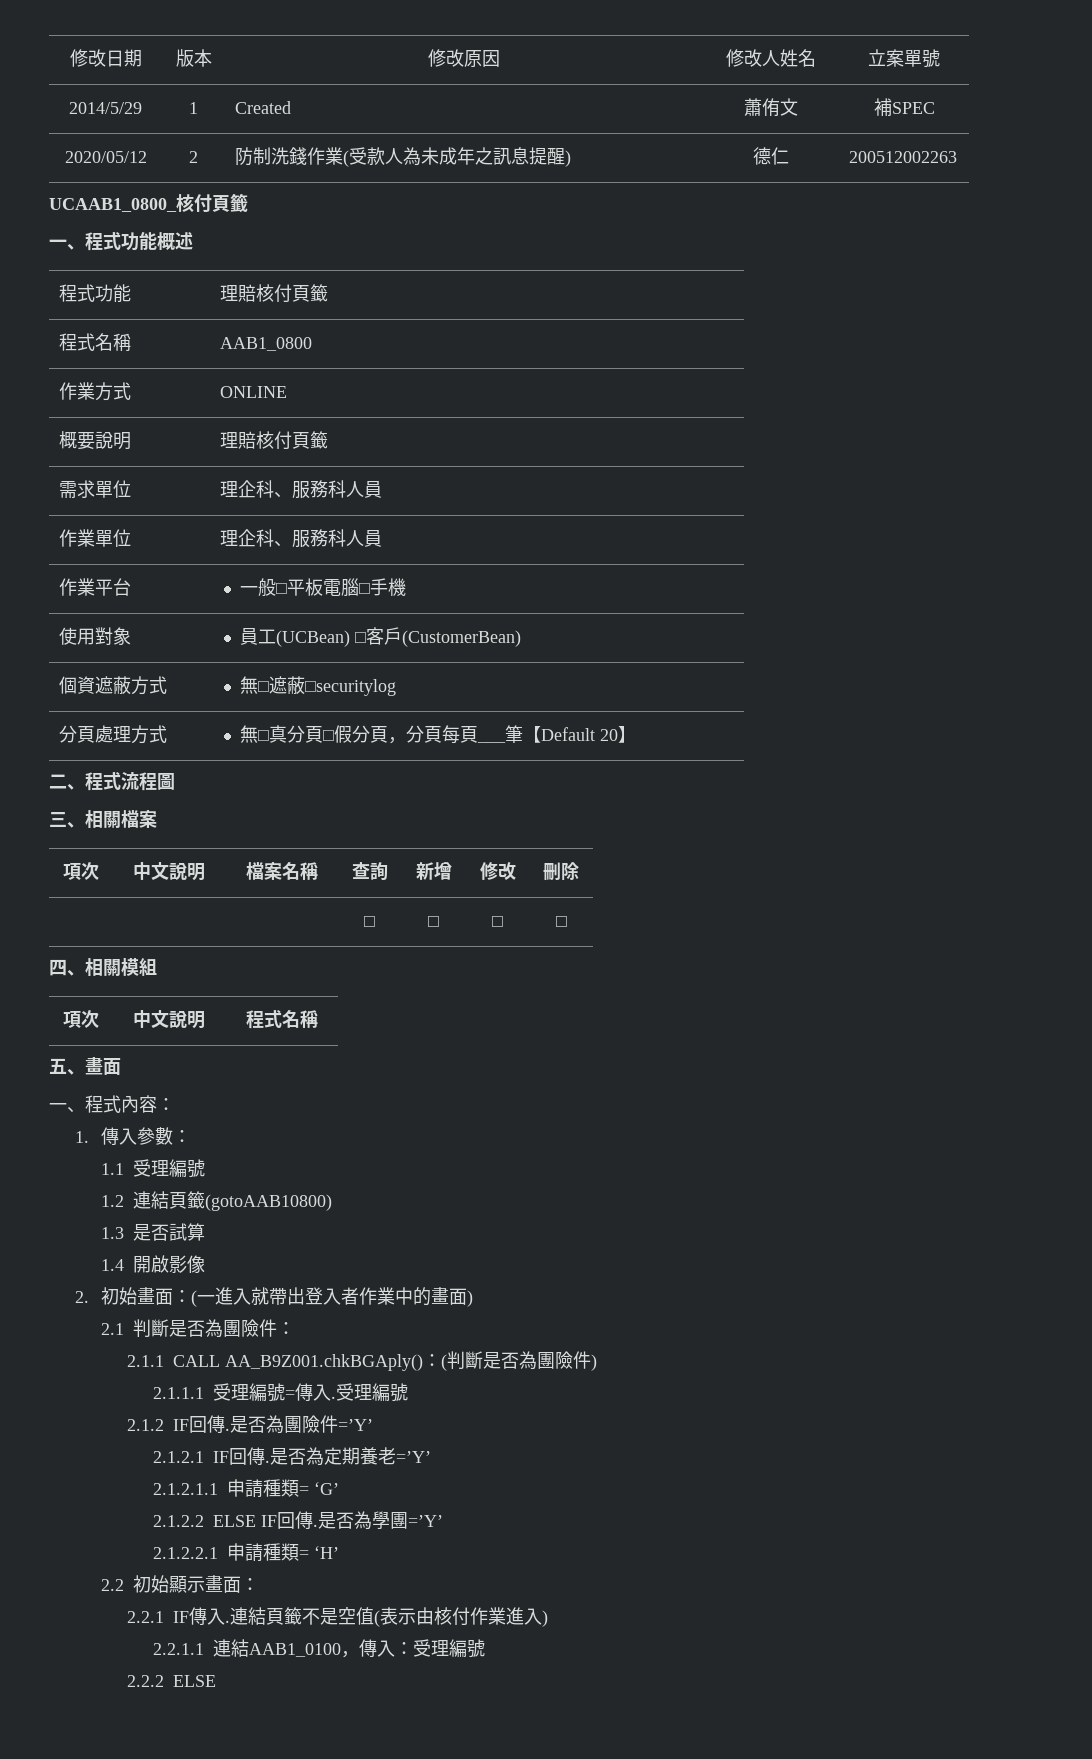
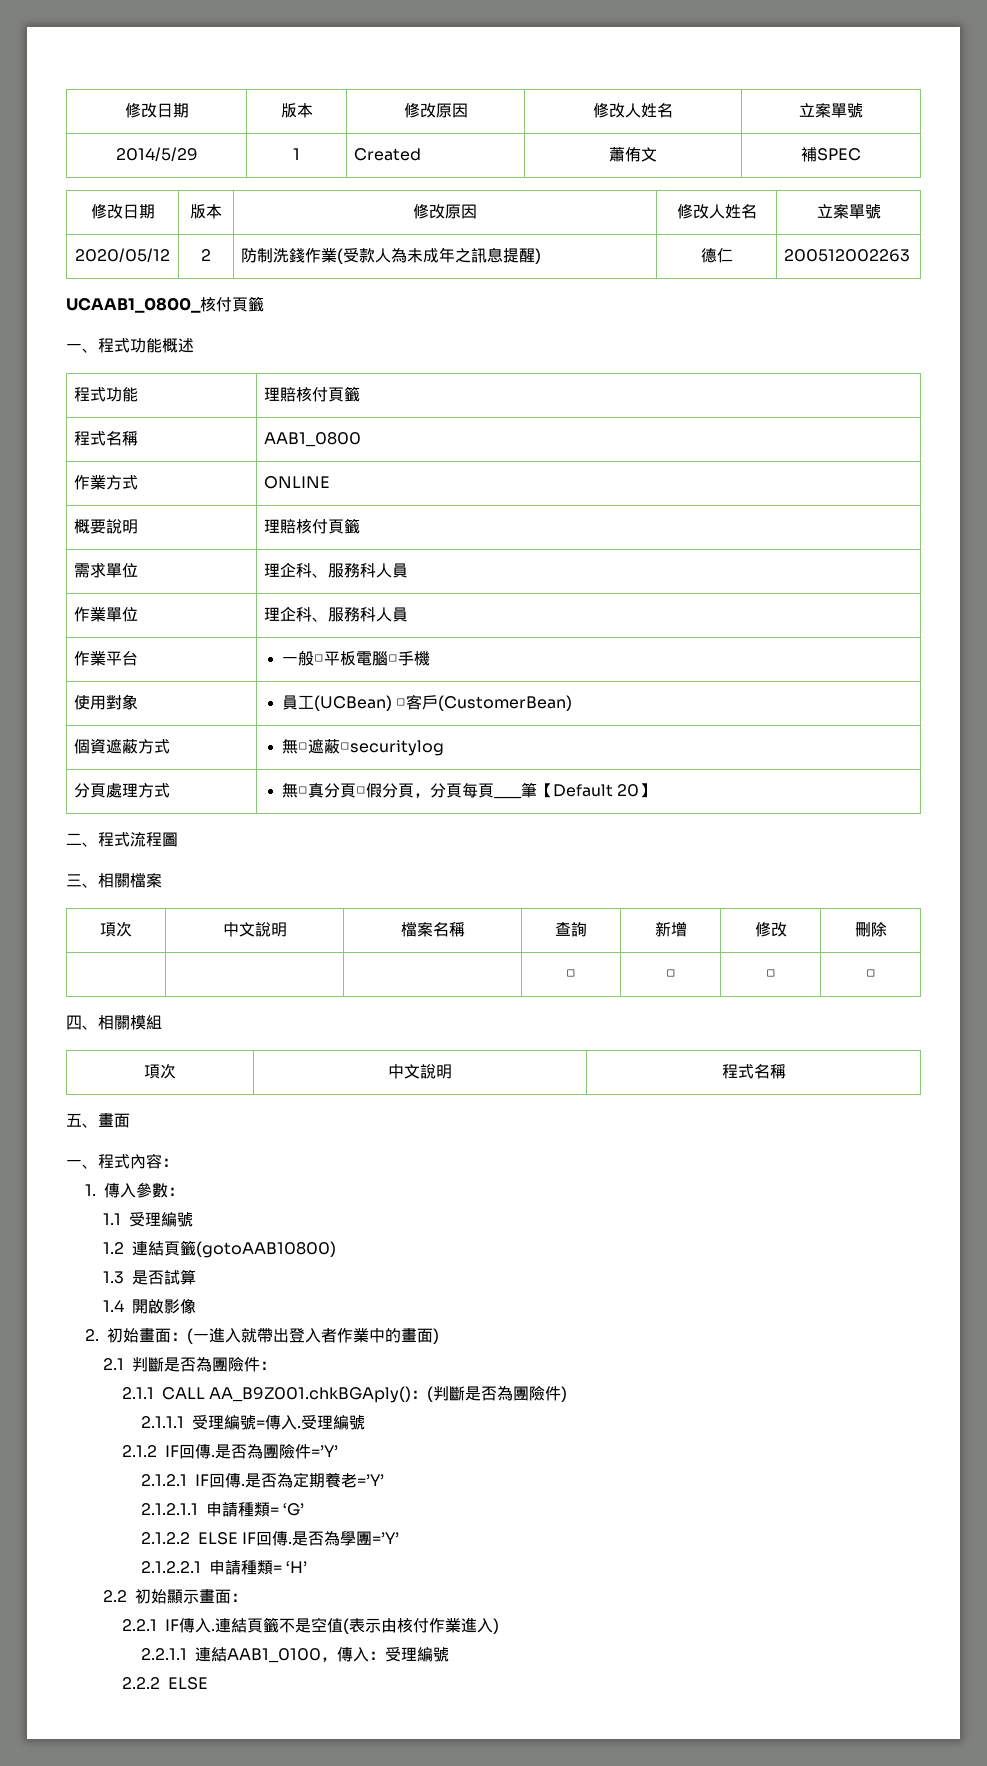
  2014/5/29 | 1 | Created | 蕭侑文 | 補SPEC
+ 修改日期 | 版本 | 修改原因 | 修改人姓名 | 立案單號

